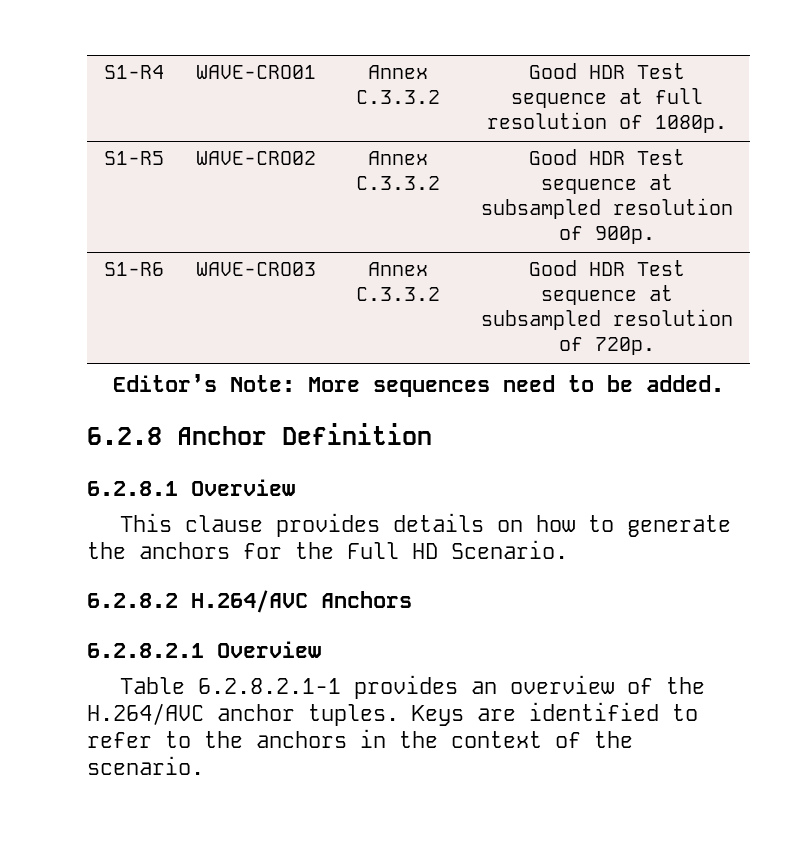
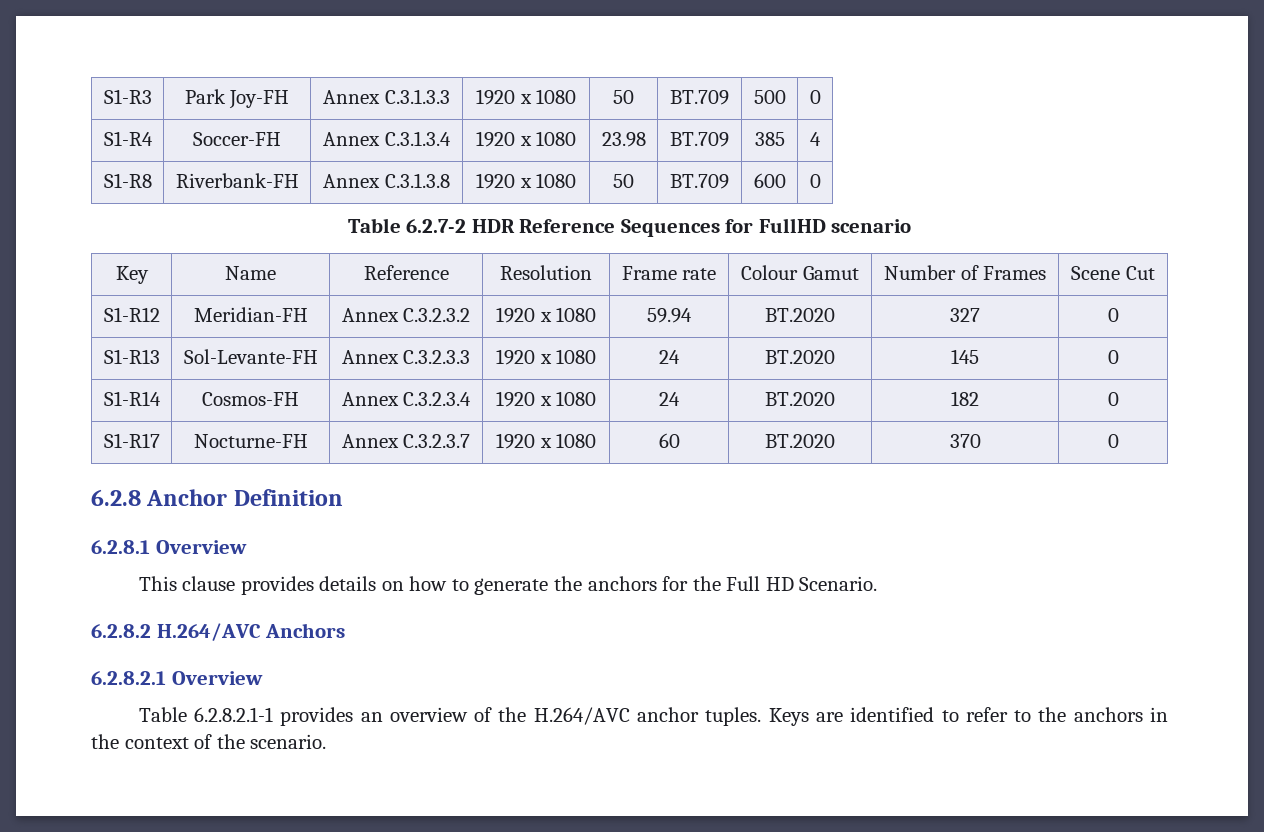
+ S1-R3 | Park Joy-FH | Annex C.3.1.3.3 | 1920 x 1080 | 50 | BT.709 | 500 | 0
- S1-R4 | WAVE-CRO01 | Annex C.3.3.2 | Good HDR Test sequence at full resolution of 1080p.
- S1-R5 | WAVE-CRO02 | Annex C.3.3.2 | Good HDR Test sequence at subsampled resolution of 900p.
- S1-R6 | WAVE-CRO03 | Annex C.3.3.2 | Good HDR Test sequence at subsampled resolution of 720p.
- Editor’s Note: More sequences need to be added.
+ S1-R4 | Soccer-FH | Annex C.3.1.3.4 | 1920 x 1080 | 23.98 | BT.709 | 385 | 4
+ S1-R8 | Riverbank-FH | Annex C.3.1.3.8 | 1920 x 1080 | 50 | BT.709 | 600 | 0
+ Table 6.2.7-2 HDR Reference Sequences for FullHD scenario
+ Key | Name | Reference | Resolution | Frame rate | Colour Gamut | Number of Frames | Scene Cut
+ S1-R12 | Meridian-FH | Annex C.3.2.3.2 | 1920 x 1080 | 59.94 | BT.2020 | 327 | 0
+ S1-R13 | Sol-Levante-FH | Annex C.3.2.3.3 | 1920 x 1080 | 24 | BT.2020 | 145 | 0
+ S1-R14 | Cosmos-FH | Annex C.3.2.3.4 | 1920 x 1080 | 24 | BT.2020 | 182 | 0
+ S1-R17 | Nocturne-FH | Annex C.3.2.3.7 | 1920 x 1080 | 60 | BT.2020 | 370 | 0

